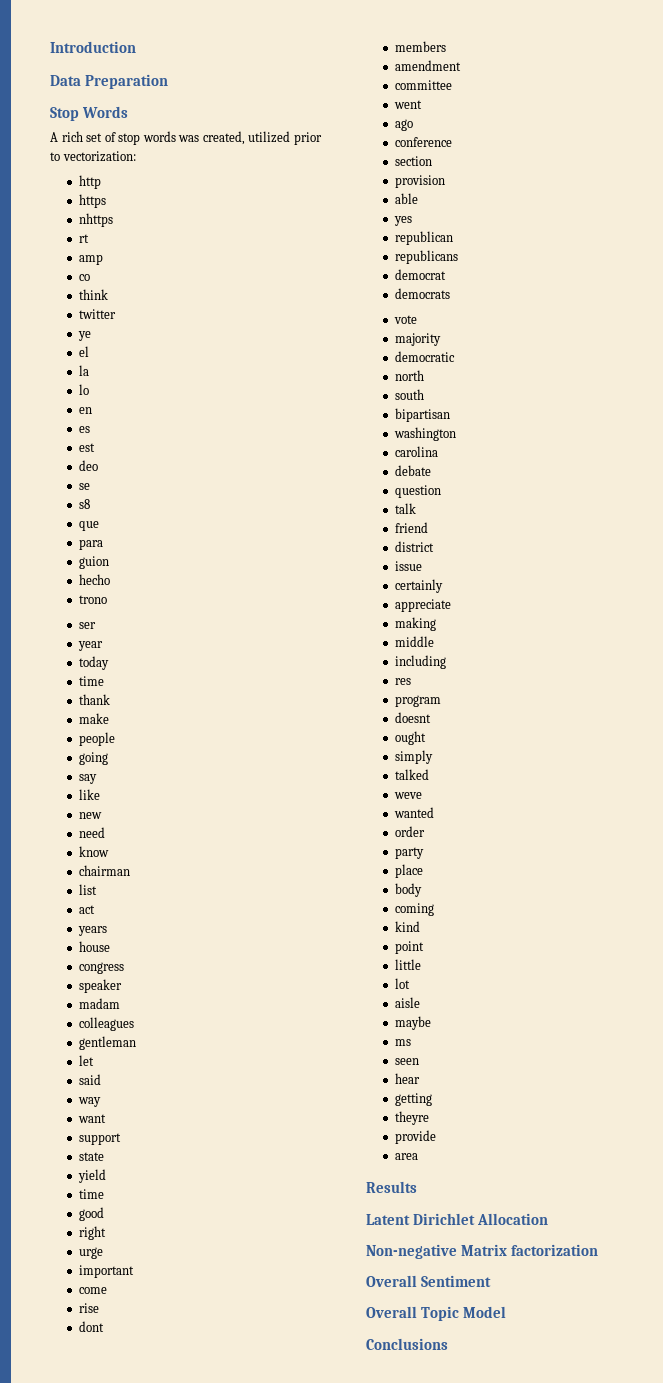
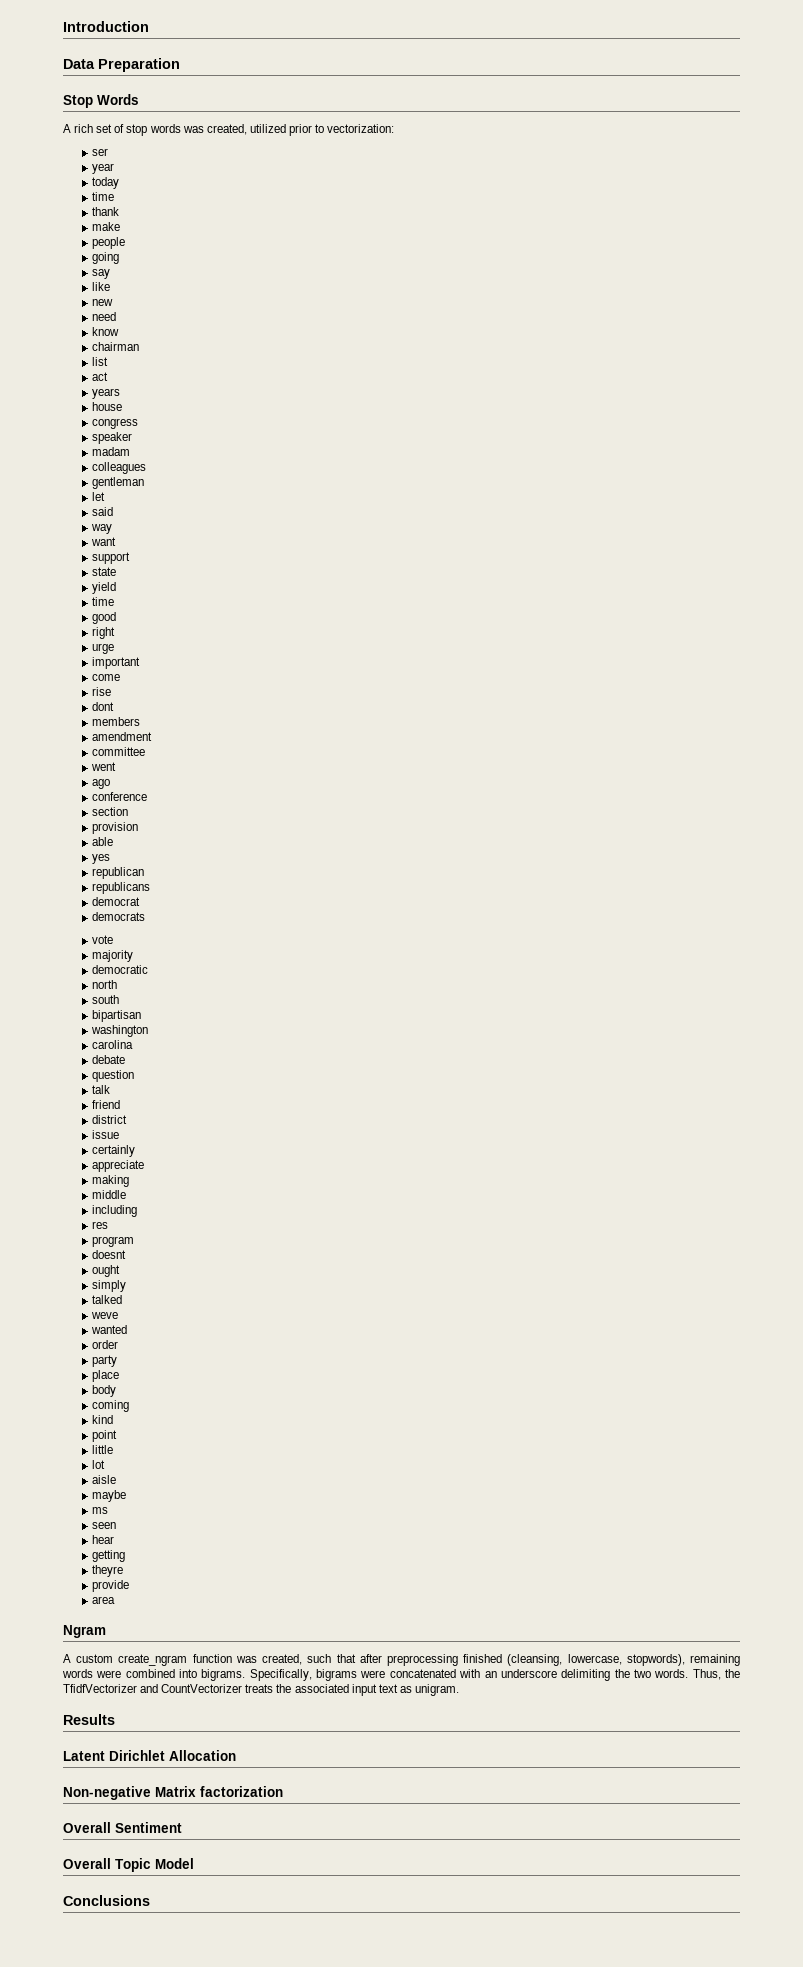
- http
- https
- nhttps
- rt
- amp
- co
- think
- twitter
- ye
- el
- la
- lo
- en
- es
- est
- deo
- se
- s8
- que
- para
- guion
- hecho
- trono
+ Ngram
+ A custom create_ngram function was created, such that after preprocessing finished (cleansing, lowercase, stopwords), remaining words were combined into bigrams. Specifically, bigrams were concatenated with an underscore delimiting the two words. Thus, the TfidfVectorizer and CountVectorizer treats the associated input text as unigram.

